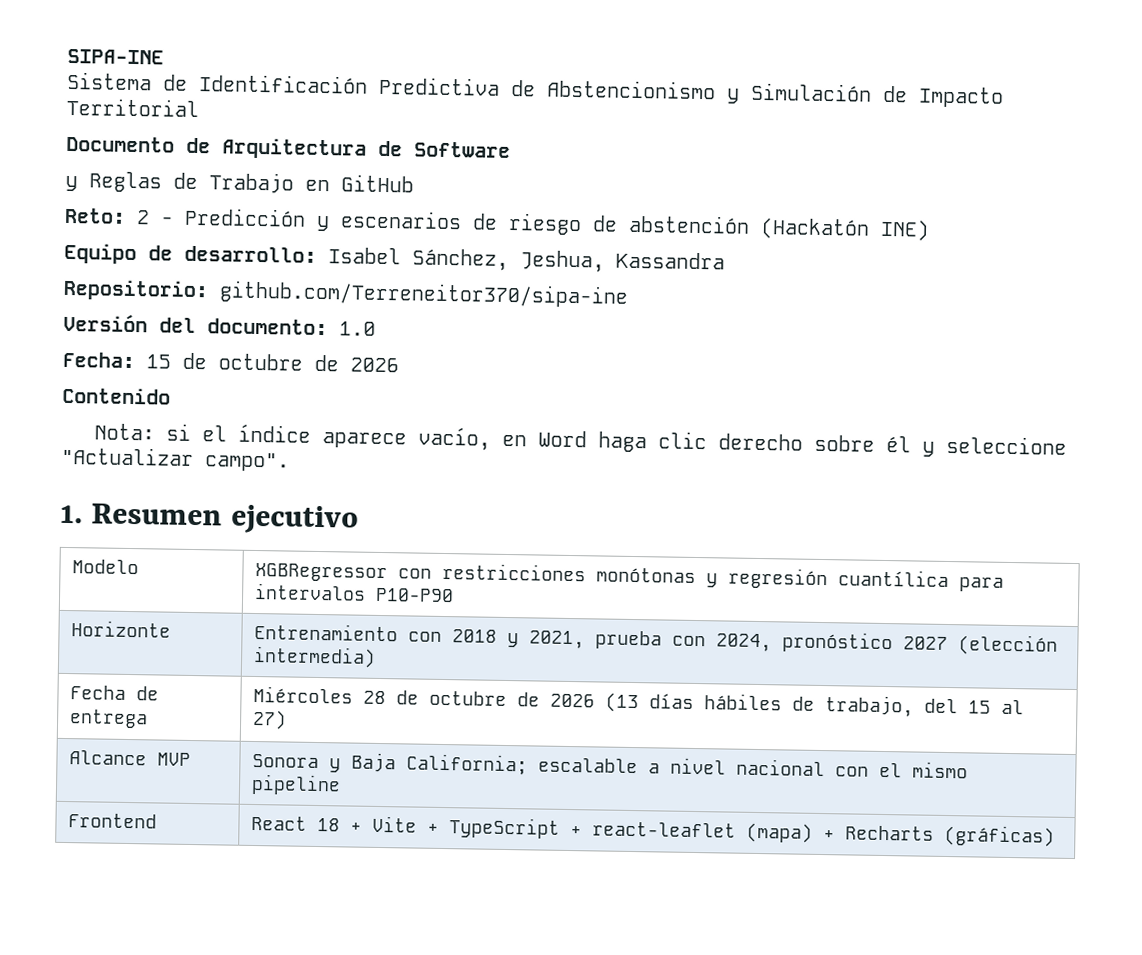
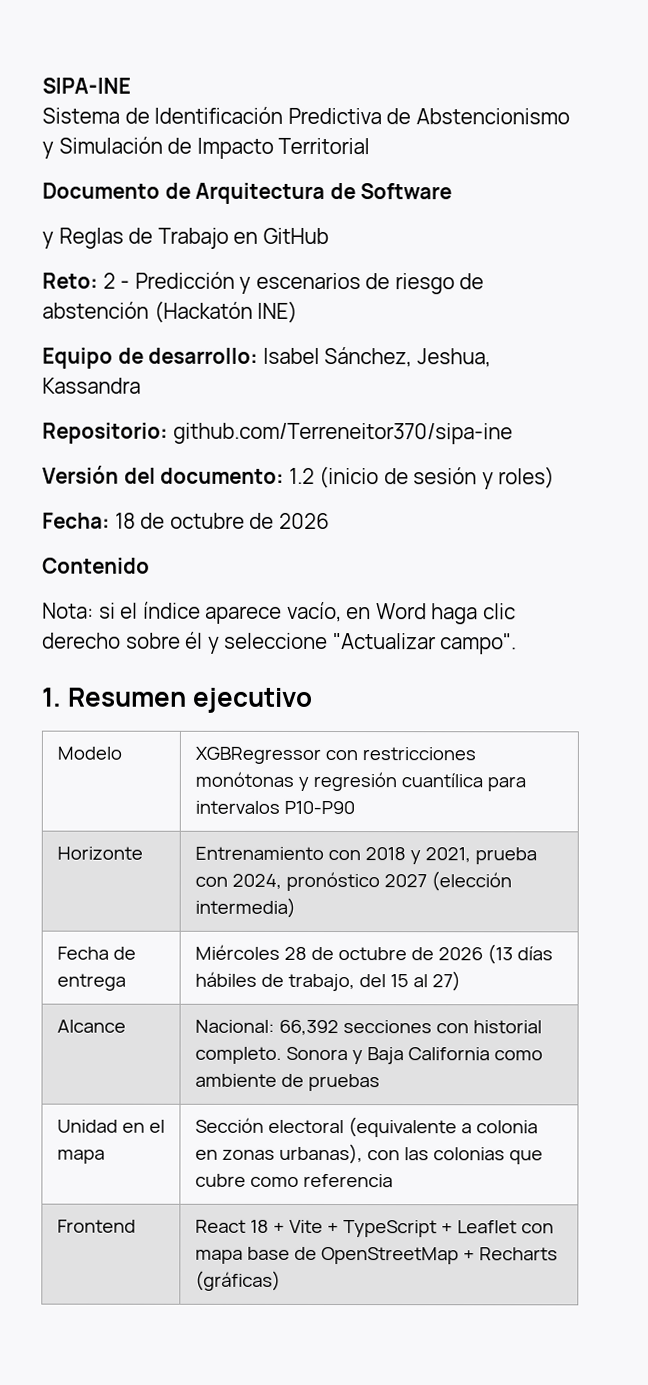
- Versión del documento: 1.0
+ Versión del documento: 1.2 (inicio de sesión y roles)
- Fecha: 15 de octubre de 2026
+ Fecha: 18 de octubre de 2026
- Alcance MVP | Sonora y Baja California; escalable a nivel nacional con el mismo pipeline
+ Alcance | Nacional: 66,392 secciones con historial completo. Sonora y Baja California como ambiente de pruebas
+ Unidad en el mapa | Sección electoral (equivalente a colonia en zonas urbanas), con las colonias que cubre como referencia
- Frontend | React 18 + Vite + TypeScript + react-leaflet (mapa) + Recharts (gráficas)
+ Frontend | React 18 + Vite + TypeScript + Leaflet con mapa base de OpenStreetMap + Recharts (gráficas)

